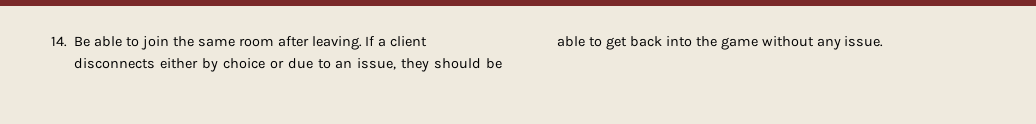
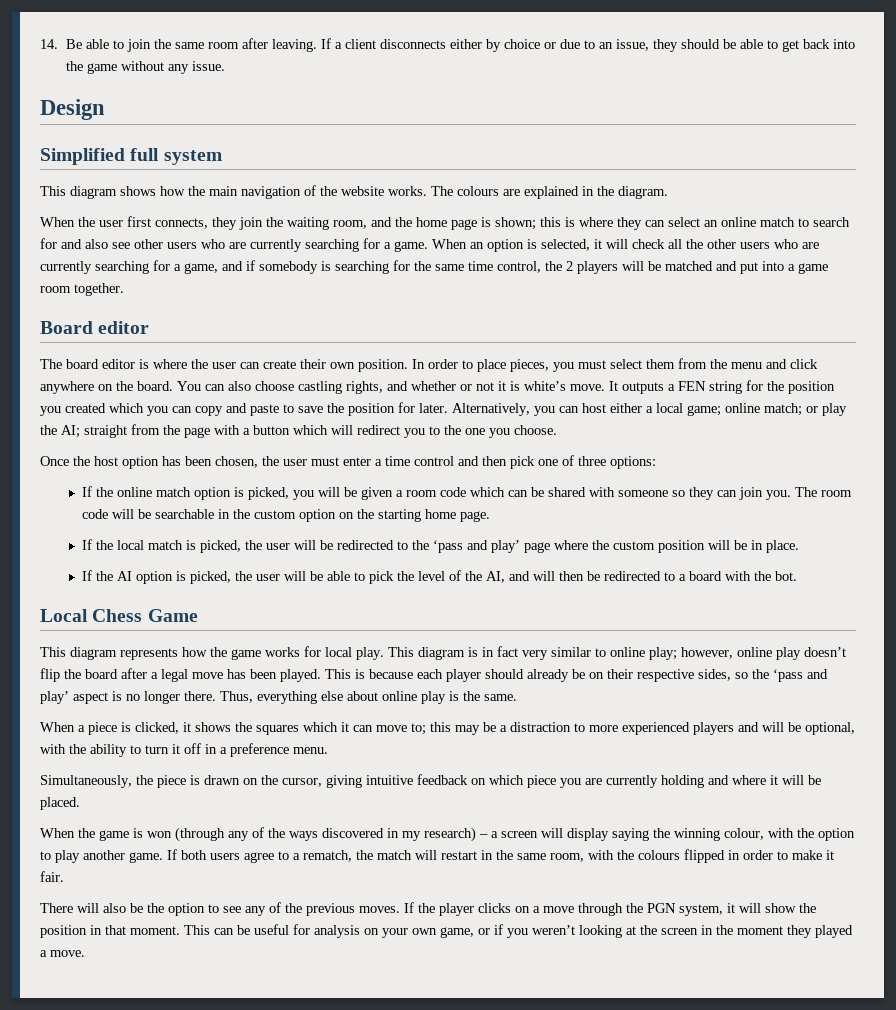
+ Design
+ Simplified full system
+ This diagram shows how the main navigation of the website works. The colours are explained in the diagram.
+ When the user first connects, they join the waiting room, and the home page is shown; this is where they can select an online match to search for and also see other users who are currently searching for a game. When an option is selected, it will check all the other users who are currently searching for a game, and if somebody is searching for the same time control, the 2 players will be matched and put into a game room together.
+ Board editor
+ The board editor is where the user can create their own position. In order to place pieces, you must select them from the menu and click anywhere on the board. You can also choose castling rights, and whether or not it is white’s move. It outputs a FEN string for the position you created which you can copy and paste to save the position for later. Alternatively, you can host either a local game; online match; or play the AI; straight from the page with a button which will redirect you to the one you choose.
+ Once the host option has been chosen, the user must enter a time control and then pick one of three options:
+ If the online match option is picked, you will be given a room code which can be shared with someone so they can join you. The room code will be searchable in the custom option on the starting home page.
+ If the local match is picked, the user will be redirected to the ‘pass and play’ page where the custom position will be in place.
+ If the AI option is picked, the user will be able to pick the level of the AI, and will then be redirected to a board with the bot.
+ Local Chess Game
+ This diagram represents how the game works for local play. This diagram is in fact very similar to online play; however, online play doesn’t flip the board after a legal move has been played. This is because each player should already be on their respective sides, so the ‘pass and play’ aspect is no longer there. Thus, everything else about online play is the same.
+ When a piece is clicked, it shows the squares which it can move to; this may be a distraction to more experienced players and will be optional, with the ability to turn it off in a preference menu.
+ Simultaneously, the piece is drawn on the cursor, giving intuitive feedback on which piece you are currently holding and where it will be placed.
+ When the game is won (through any of the ways discovered in my research) – a screen will display saying the winning colour, with the option to play another game. If both users agree to a rematch, the match will restart in the same room, with the colours flipped in order to make it fair.
+ There will also be the option to see any of the previous moves. If the player clicks on a move through the PGN system, it will show the position in that moment. This can be useful for analysis on your own game, or if you weren’t looking at the screen in the moment they played a move.

